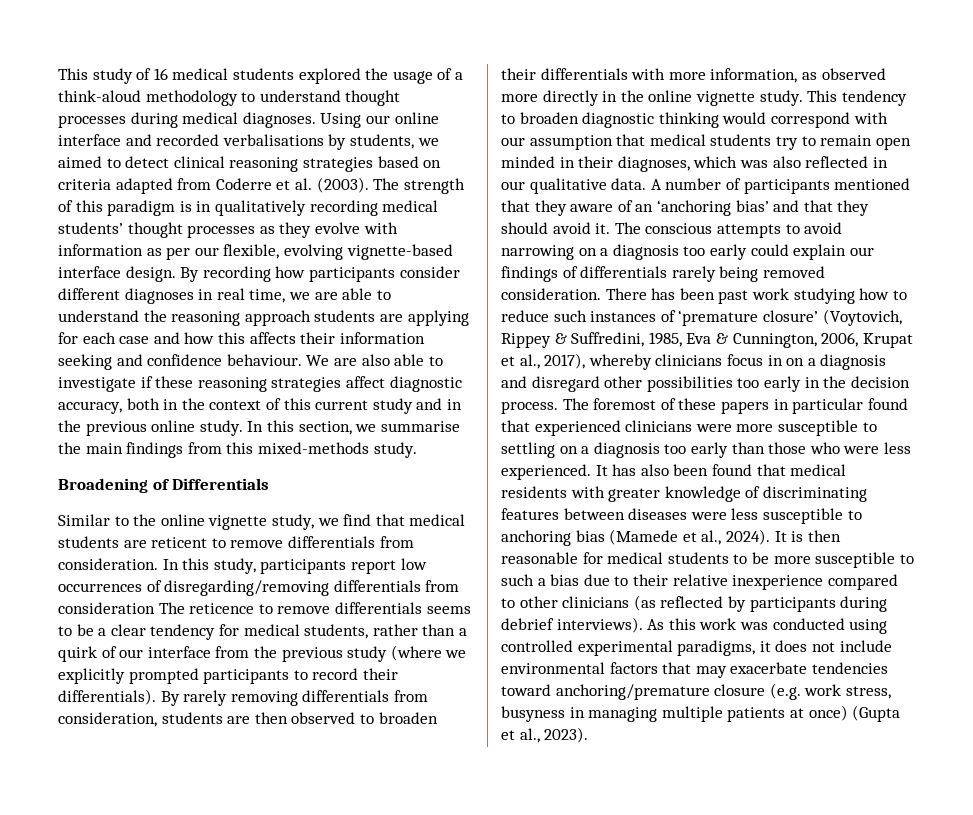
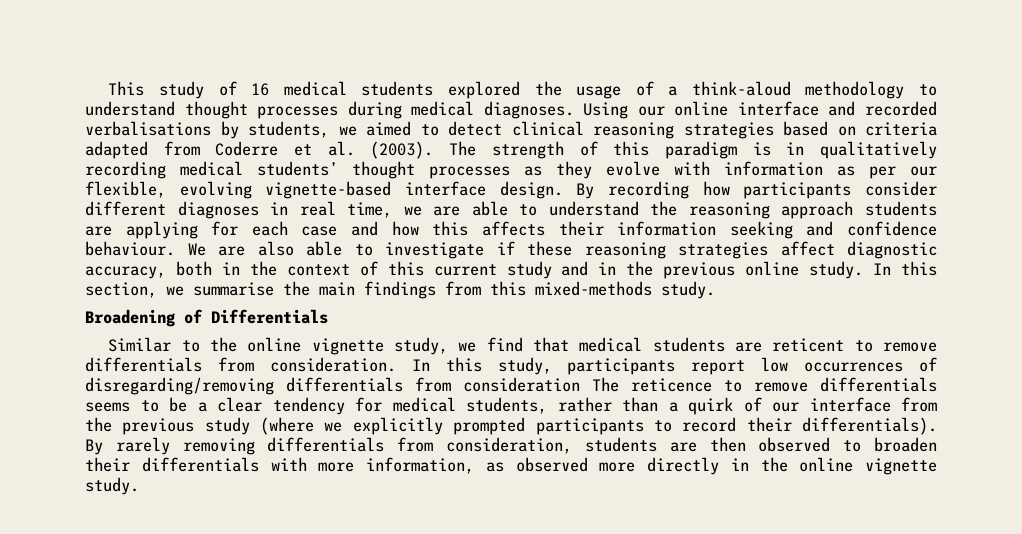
- This tendency to broaden diagnostic thinking would correspond with our assumption that medical students try to remain open minded in their diagnoses, which was also reflected in our qualitative data. A number of participants mentioned that they aware of an ‘anchoring bias’ and that they should avoid it. The conscious attempts to avoid narrowing on a diagnosis too early could explain our findings of differentials rarely being removed consideration. There has been past work studying how to reduce such instances of ‘premature closure’ (Voytovich, Rippey & Suffredini, 1985, Eva & Cunnington, 2006, Krupat et al., 2017), whereby clinicians focus in on a diagnosis and disregard other possibilities too early in the decision process. The foremost of these papers in particular found that experienced clinicians were more susceptible to settling on a diagnosis too early than those who were less experienced. It has also been found that medical residents with greater knowledge of discriminating features between diseases were less susceptible to anchoring bias (Mamede et al., 2024). It is then reasonable for medical students to be more susceptible to such a bias due to their relative inexperience compared to other clinicians (as reflected by participants during debrief interviews). As this work was conducted using controlled experimental paradigms, it does not include environmental factors that may exacerbate tendencies toward anchoring/premature closure (e.g. work stress, busyness in managing multiple patients at once) (Gupta et al., 2023).

